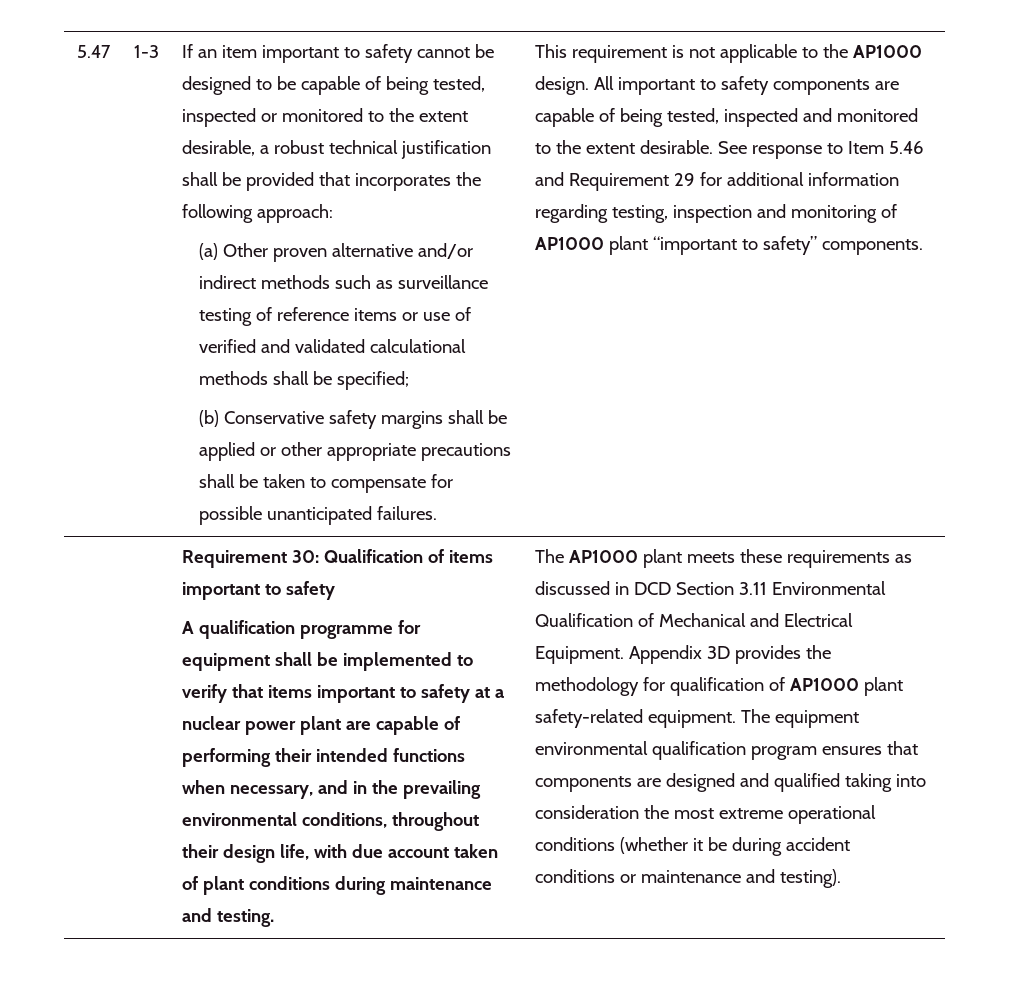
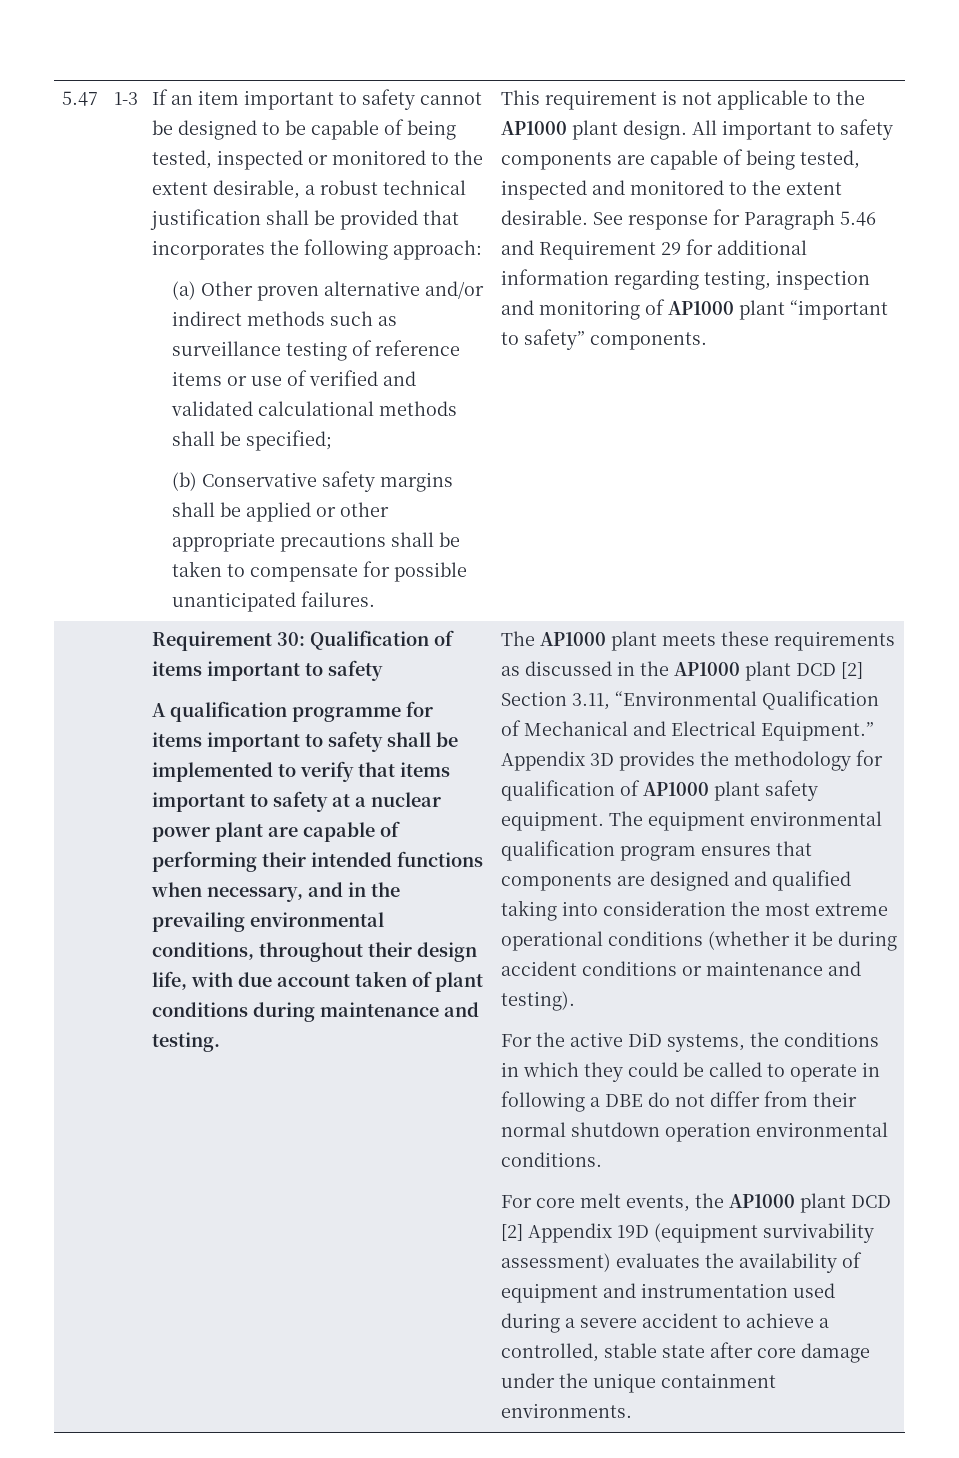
- This requirement is not applicable to the AP1000 design.
+ This requirement is not applicable to the AP1000 plant design.
- See response to Item 5.46 and Requirement 29 for additional information regarding testing, inspection and monitoring of AP1000 plant “important to safety” components.
+ See response for Paragraph 5.46 and Requirement 29 for additional information regarding testing, inspection and monitoring of AP1000 plant “important to safety” components.
- A qualification programme for equipment shall be implemented to verify that items important to safety at a nuclear power plant are capable of performing their intended functions when necessary, and in the prevailing environmental conditions, throughout their design life, with due account taken of plant conditions during maintenance and testing.
+ A qualification programme for items important to safety shall be implemented to verify that items important to safety at a nuclear power plant are capable of performing their intended functions when necessary, and in the prevailing environmental conditions, throughout their design life, with due account taken of plant conditions during maintenance and testing.
- The AP1000 plant meets these requirements as discussed in DCD Section 3.11 Environmental Qualification of Mechanical and Electrical Equipment.
+ The AP1000 plant meets these requirements as discussed in the AP1000 plant DCD [2] Section 3.11, “Environmental Qualification of Mechanical and Electrical Equipment.”
- Appendix 3D provides the methodology for qualification of AP1000 plant safety-related equipment.
+ Appendix 3D provides the methodology for qualification of AP1000 plant safety equipment.
+ For the active DiD systems, the conditions in which they could be called to operate in following a DBE do not differ from their normal shutdown operation environmental conditions.
+ For core melt events, the AP1000 plant DCD [2] Appendix 19D (equipment survivability assessment) evaluates the availability of equipment and instrumentation used during a severe accident to achieve a controlled, stable state after core damage under the unique containment environments.

